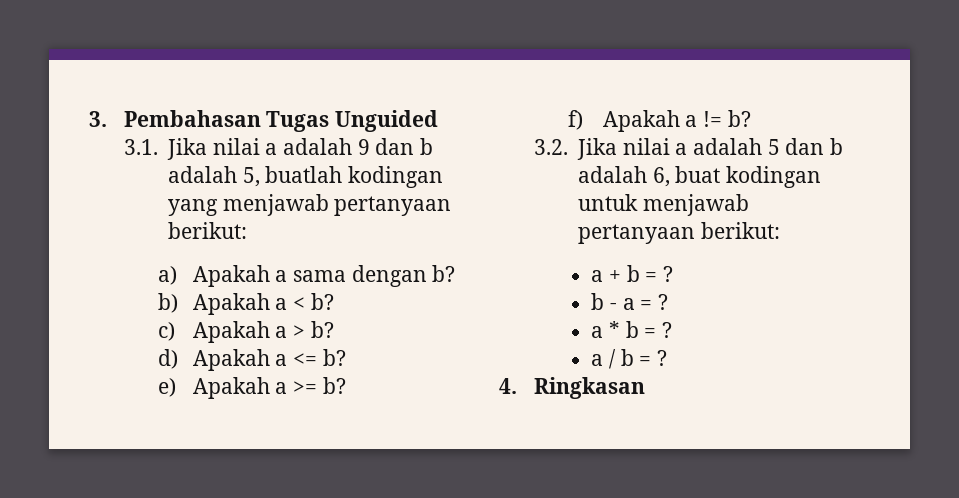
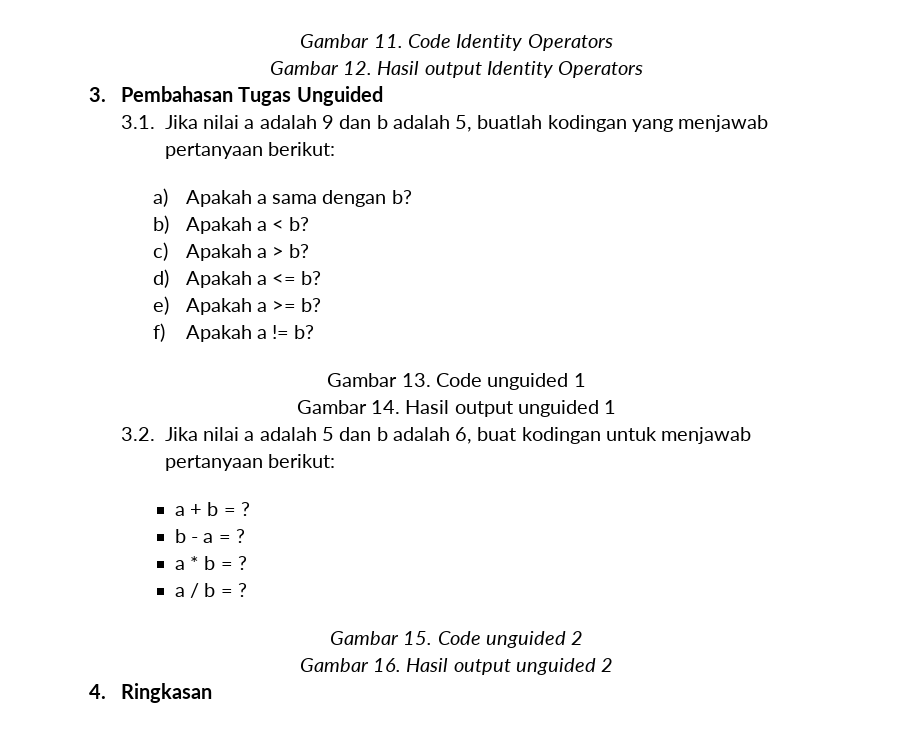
+ Gambar 11. Code Identity Operators
+ Gambar 12. Hasil output Identity Operators
+ Gambar 13. Code unguided 1
+ Gambar 14. Hasil output unguided 1
+ Gambar 15. Code unguided 2
+ Gambar 16. Hasil output unguided 2

